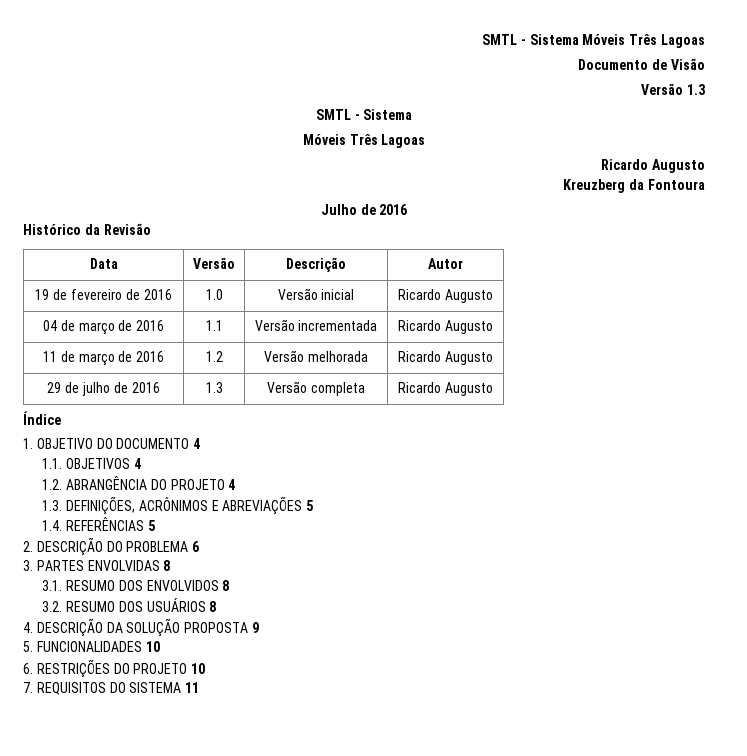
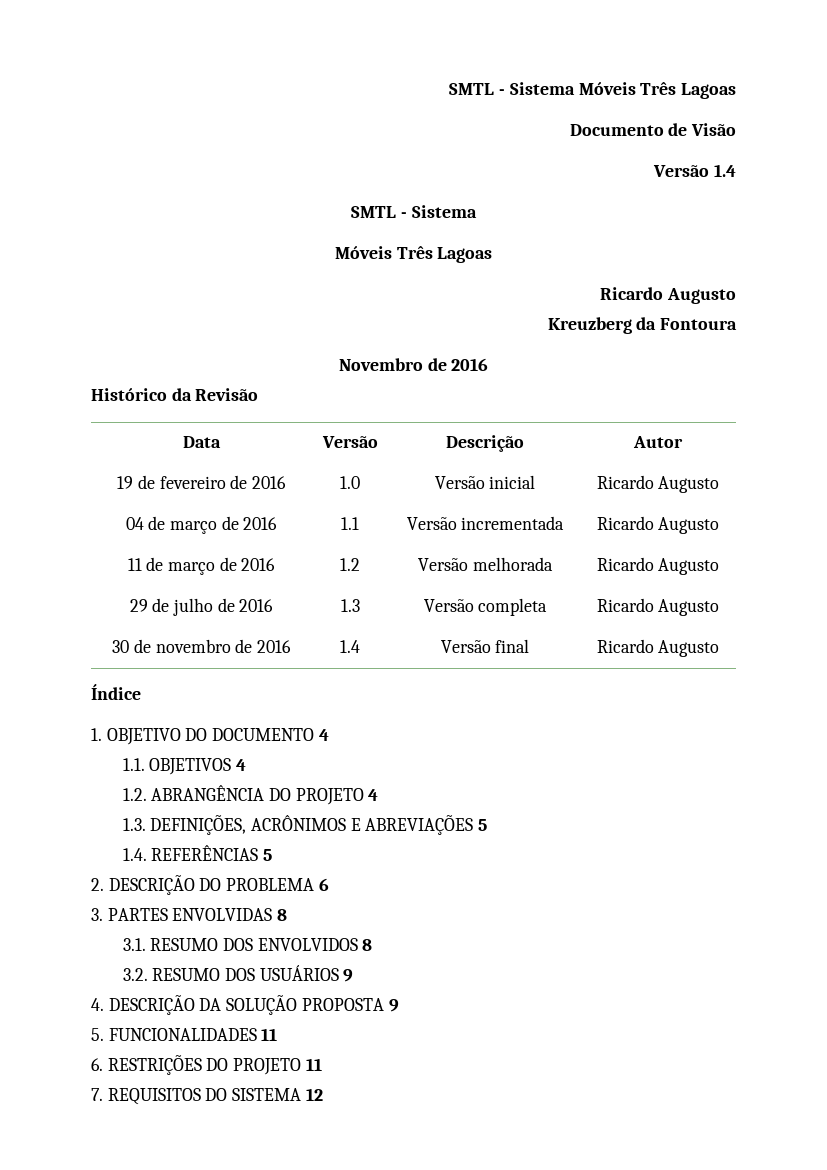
- Versão 1.3
+ Versão 1.4
- Julho de 2016
+ Novembro de 2016
+ 30 de novembro de 2016 | 1.4 | Versão final | Ricardo Augusto
- 3.2. RESUMO DOS USUÁRIOS 8
+ 3.2. RESUMO DOS USUÁRIOS 9
- 5. FUNCIONALIDADES 10
+ 5. FUNCIONALIDADES 11
- 6. RESTRIÇÕES DO PROJETO 10
+ 6. RESTRIÇÕES DO PROJETO 11
- 7. REQUISITOS DO SISTEMA 11
+ 7. REQUISITOS DO SISTEMA 12

